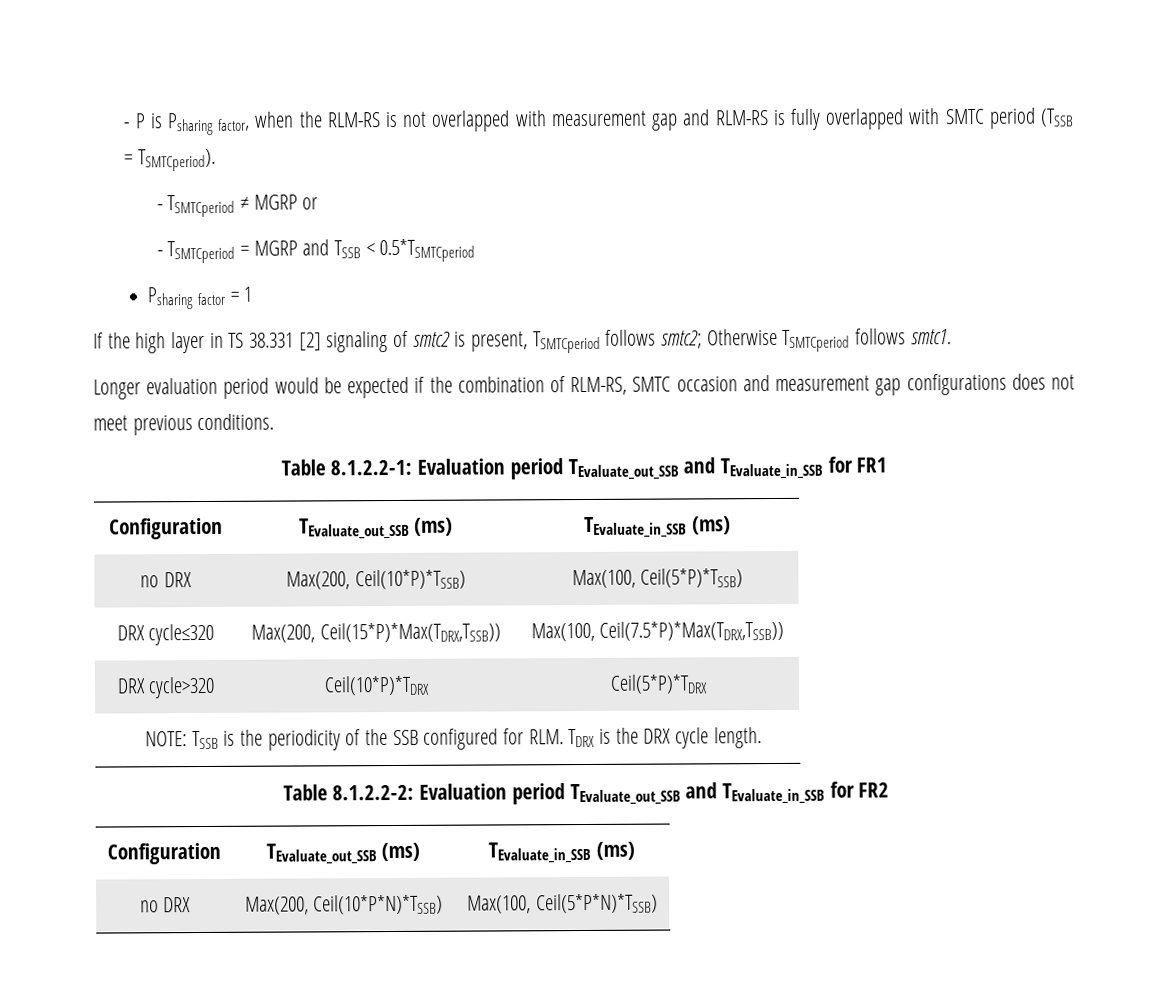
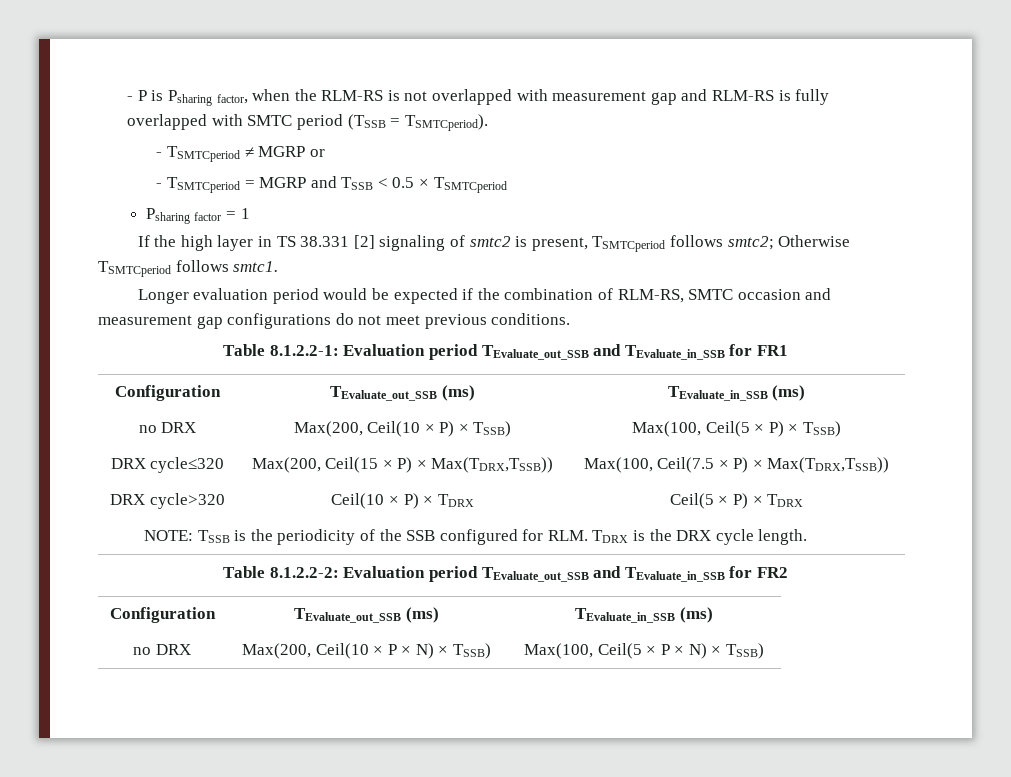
- - TSMTCperiod = MGRP and TSSB < 0.5*TSMTCperiod
+ - TSMTCperiod = MGRP and TSSB < 0.5 × TSMTCperiod
- Longer evaluation period would be expected if the combination of RLM-RS, SMTC occasion and measurement gap configurations does not meet previous conditions.
+ Longer evaluation period would be expected if the combination of RLM-RS, SMTC occasion and measurement gap configurations do not meet previous conditions.
- no DRX | Max(200, Ceil(10*P)*TSSB) | Max(100, Ceil(5*P)*TSSB)
- DRX cycle≤320 | Max(200, Ceil(15*P)*Max(TDRX,TSSB)) | Max(100, Ceil(7.5*P)*Max(TDRX,TSSB))
- DRX cycle>320 | Ceil(10*P)*TDRX | Ceil(5*P)*TDRX
+ no DRX | Max(200, Ceil(10 × P) × TSSB) | Max(100, Ceil(5 × P) × TSSB)
+ DRX cycle≤320 | Max(200, Ceil(15 × P) × Max(TDRX,TSSB)) | Max(100, Ceil(7.5 × P) × Max(TDRX,TSSB))
+ DRX cycle>320 | Ceil(10 × P) × TDRX | Ceil(5 × P) × TDRX
- no DRX | Max(200, Ceil(10*P*N)*TSSB) | Max(100, Ceil(5*P*N)*TSSB)
+ no DRX | Max(200, Ceil(10 × P × N) × TSSB) | Max(100, Ceil(5 × P × N) × TSSB)

